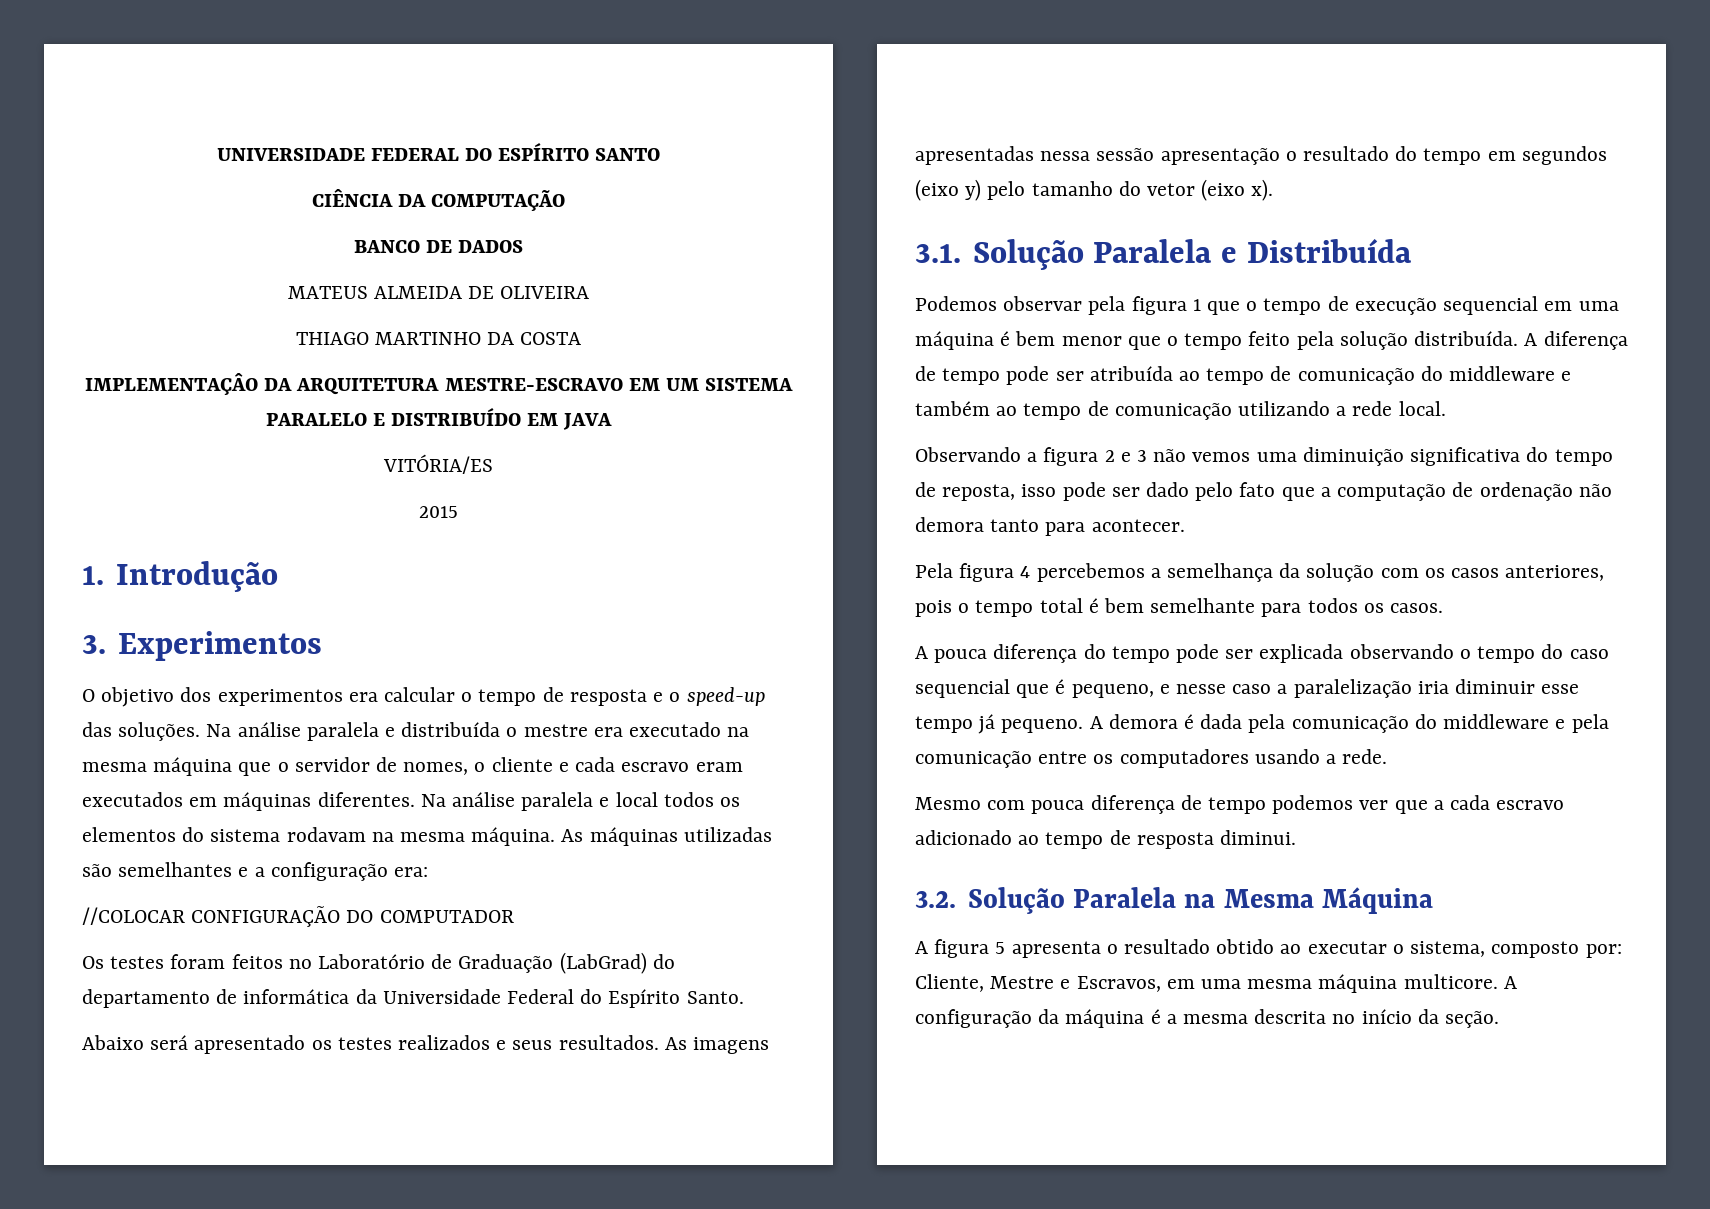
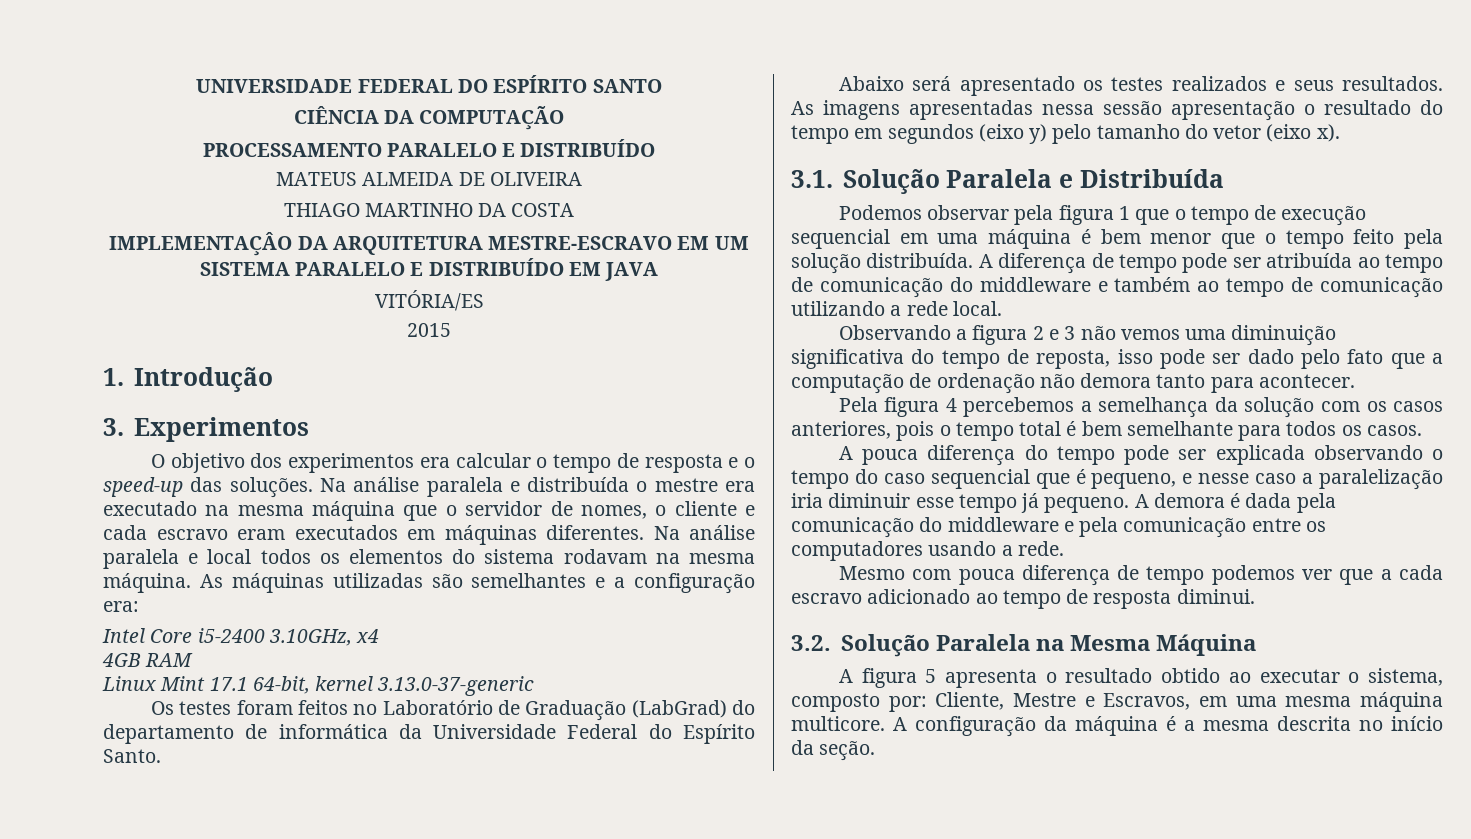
- BANCO DE DADOS
+ PROCESSAMENTO PARALELO E DISTRIBUÍDO
- //COLOCAR CONFIGURAÇÃO DO COMPUTADOR
+ Intel Core i5-2400 3.10GHz, x4
+ 4GB RAM
+ Linux Mint 17.1 64-bit, kernel 3.13.0-37-generic

